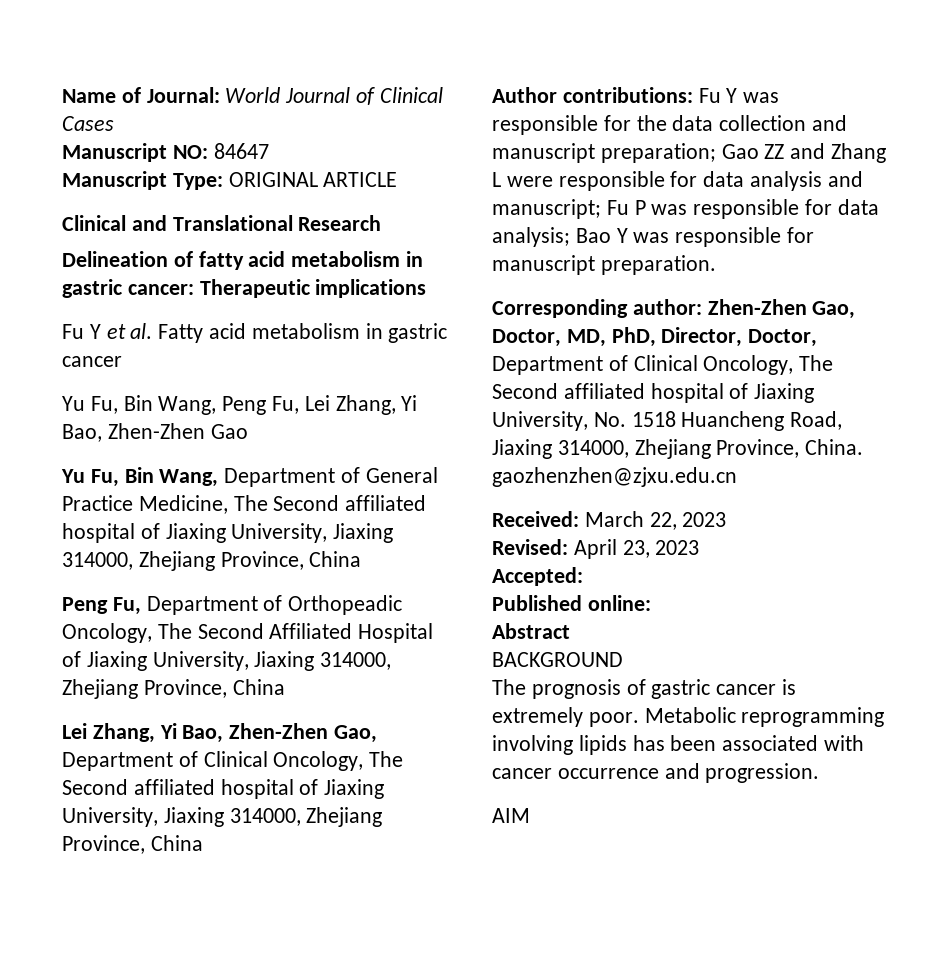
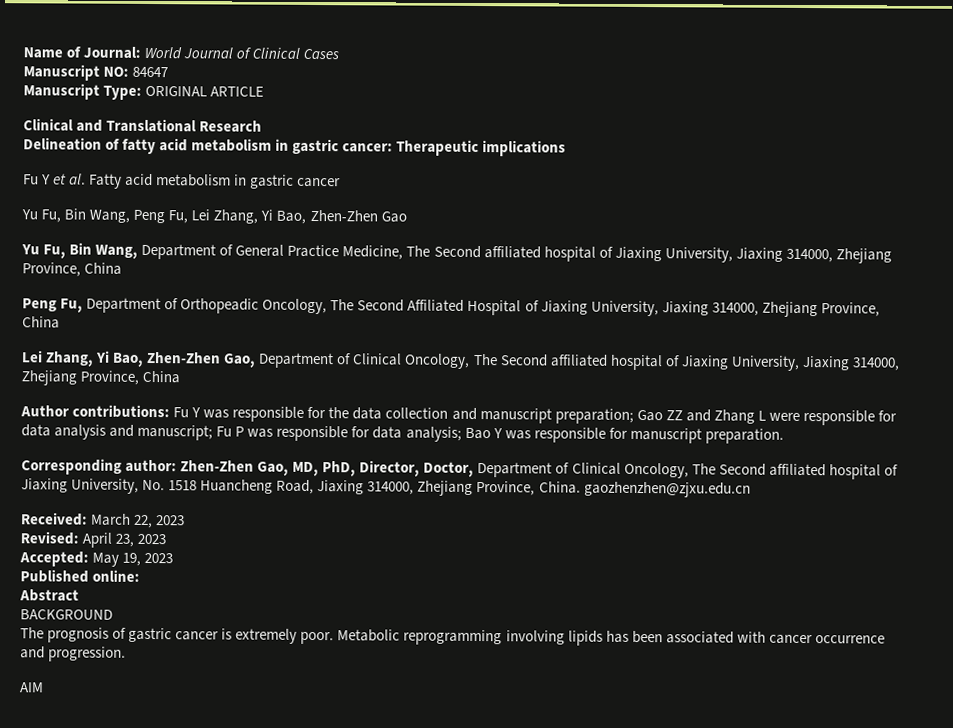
- Corresponding author: Zhen-Zhen Gao, Doctor, MD, PhD, Director, Doctor, Department of Clinical Oncology, The Second affiliated hospital of Jiaxing University, No. 1518 Huancheng Road, Jiaxing 314000, Zhejiang Province, China. gaozhenzhen@zjxu.edu.cn
+ Corresponding author: Zhen-Zhen Gao, MD, PhD, Director, Doctor, Department of Clinical Oncology, The Second affiliated hospital of Jiaxing University, No. 1518 Huancheng Road, Jiaxing 314000, Zhejiang Province, China. gaozhenzhen@zjxu.edu.cn
- Accepted:
+ Accepted: May 19, 2023

